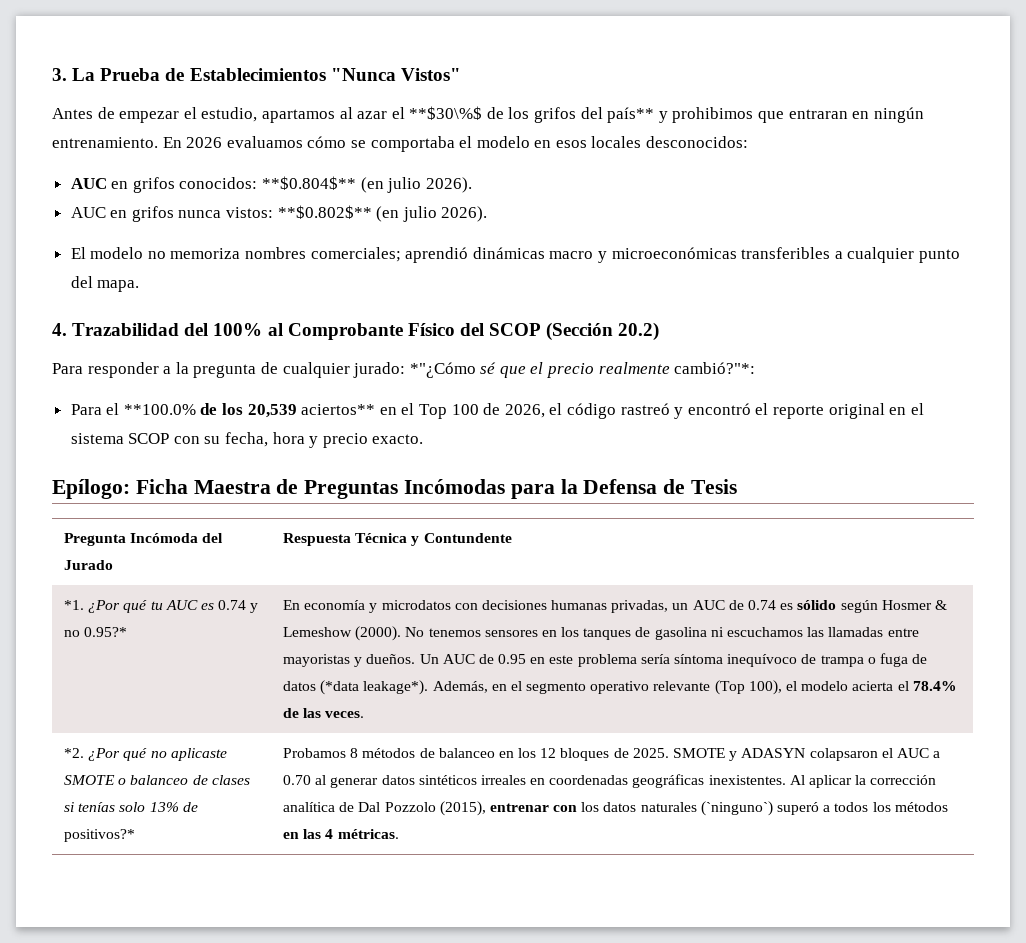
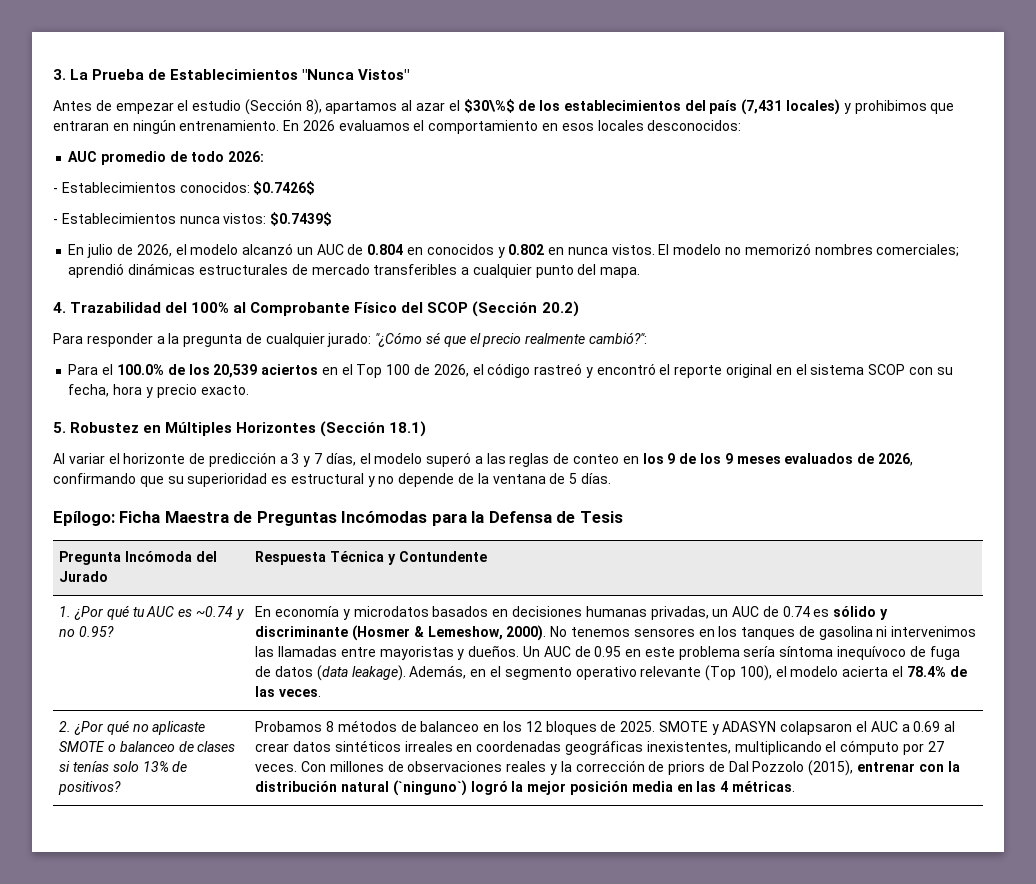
- Antes de empezar el estudio, apartamos al azar el **$30\%$ de los grifos del país** y prohibimos que entraran en ningún entrenamiento.
+ Antes de empezar el estudio (Sección 8), apartamos al azar el $30\%$ de los establecimientos del país (7,431 locales) y prohibimos que entraran en ningún entrenamiento.
- En 2026 evaluamos cómo se comportaba el modelo en esos locales desconocidos:
+ En 2026 evaluamos el comportamiento en esos locales desconocidos:
- AUC en grifos conocidos: **$0.804$** (en julio 2026).
- AUC en grifos nunca vistos: **$0.802$** (en julio 2026).
- El modelo no memoriza nombres comerciales; aprendió dinámicas macro y microeconómicas transferibles a cualquier punto del mapa.
+ AUC promedio de todo 2026:
+ - Establecimientos conocidos: $0.7426$
+ - Establecimientos nunca vistos: $0.7439$
+ En julio de 2026, el modelo alcanzó un AUC de 0.804 en conocidos y 0.802 en nunca vistos. El modelo no memorizó nombres comerciales; aprendió dinámicas estructurales de mercado transferibles a cualquier punto del mapa.
- Para responder a la pregunta de cualquier jurado: *"¿Cómo sé que el precio realmente cambió?"*:
+ Para responder a la pregunta de cualquier jurado: "¿Cómo sé que el precio realmente cambió?":
- Para el **100.0% de los 20,539 aciertos** en el Top 100 de 2026, el código rastreó y encontró el reporte original en el sistema SCOP con su fecha, hora y precio exacto.
+ Para el 100.0% de los 20,539 aciertos en el Top 100 de 2026, el código rastreó y encontró el reporte original en el sistema SCOP con su fecha, hora y precio exacto.
+ 5. Robustez en Múltiples Horizontes (Sección 18.1)
+ Al variar el horizonte de predicción a 3 y 7 días, el modelo superó a las reglas de conteo en los 9 de los 9 meses evaluados de 2026, confirmando que su superioridad es estructural y no depende de la ventana de 5 días.
- *1. ¿Por qué tu AUC es 0.74 y no 0.95?*
+ 1. ¿Por qué tu AUC es ~0.74 y no 0.95?
- En economía y microdatos con decisiones humanas privadas, un AUC de 0.74 es sólido según Hosmer & Lemeshow (2000).
+ En economía y microdatos basados en decisiones humanas privadas, un AUC de 0.74 es sólido y discriminante (Hosmer & Lemeshow, 2000).
- No tenemos sensores en los tanques de gasolina ni escuchamos las llamadas entre mayoristas y dueños.
+ No tenemos sensores en los tanques de gasolina ni intervenimos las llamadas entre mayoristas y dueños.
- Un AUC de 0.95 en este problema sería síntoma inequívoco de trampa o fuga de datos (*data leakage*).
+ Un AUC de 0.95 en este problema sería síntoma inequívoco de fuga de datos (data leakage).
- *2. ¿Por qué no aplicaste SMOTE o balanceo de clases si tenías solo 13% de positivos?*
+ 2. ¿Por qué no aplicaste SMOTE o balanceo de clases si tenías solo 13% de positivos?
- SMOTE y ADASYN colapsaron el AUC a 0.70 al generar datos sintéticos irreales en coordenadas geográficas inexistentes. Al aplicar la corrección analítica de Dal Pozzolo (2015), entrenar con los datos naturales (`ninguno`) superó a todos los métodos en las 4 métricas.
+ SMOTE y ADASYN colapsaron el AUC a 0.69 al crear datos sintéticos irreales en coordenadas geográficas inexistentes, multiplicando el cómputo por 27 veces. Con millones de observaciones reales y la corrección de priors de Dal Pozzolo (2015), entrenar con la distribución natural (`ninguno`) logró la mejor posición media en las 4 métricas.

